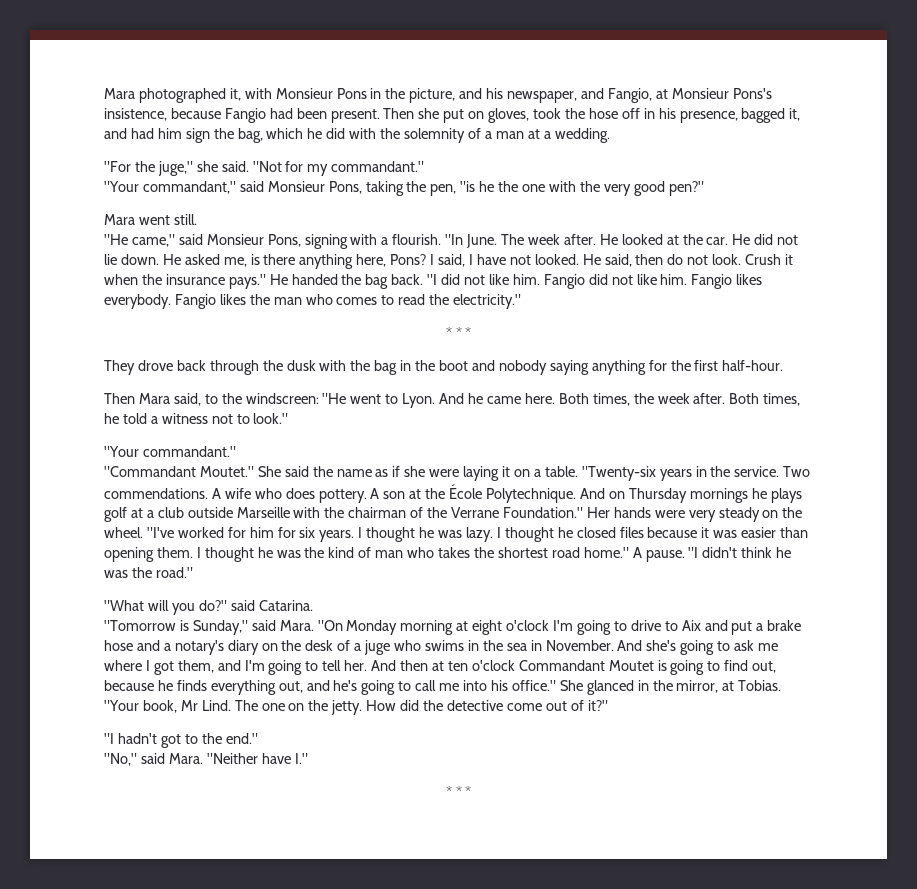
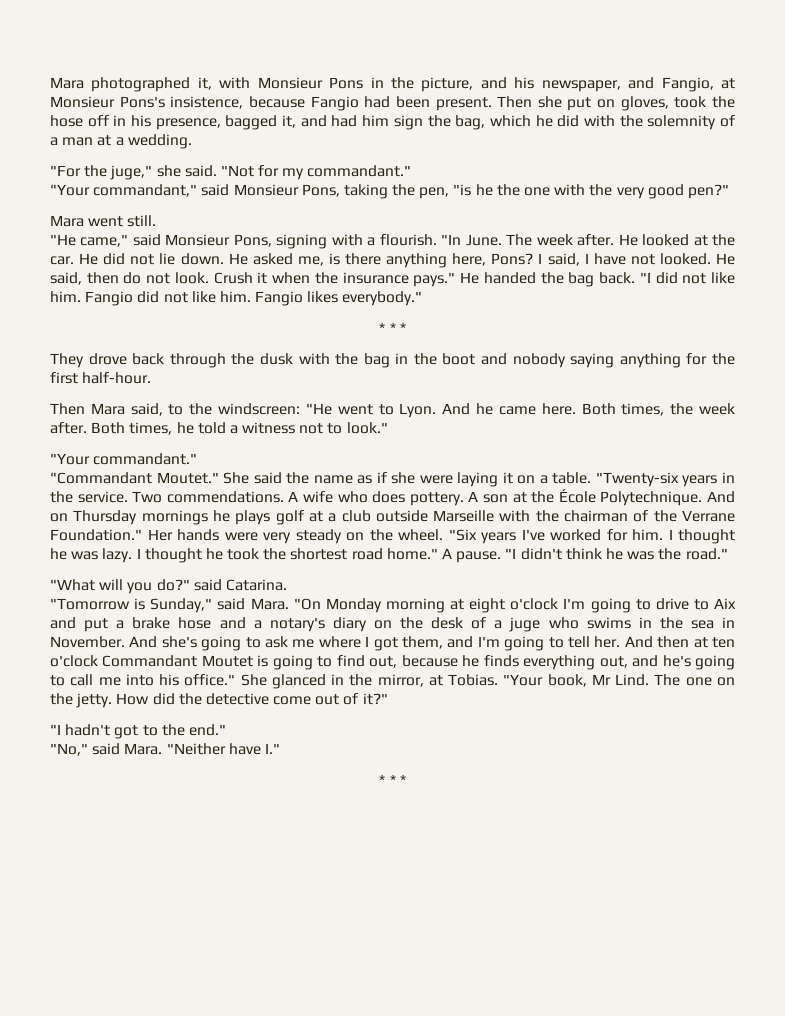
- Fangio likes everybody. Fangio likes the man who comes to read the electricity."
+ Fangio likes everybody."
- "I've worked for him for six years.
+ "Six years I've worked for him.
- I thought he closed files because it was easier than opening them. I thought he was the kind of man who takes the shortest road home."
+ I thought he took the shortest road home."

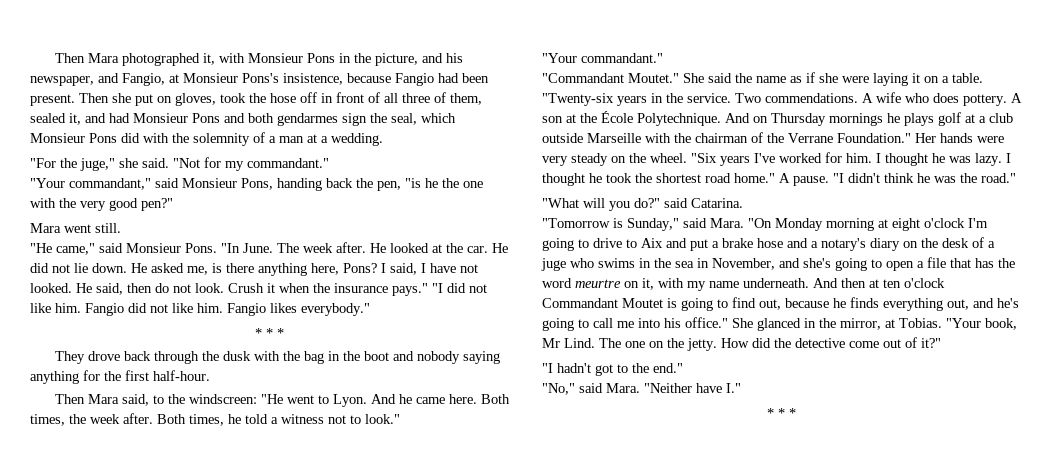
- Mara photographed it, with Monsieur Pons in the picture, and his newspaper, and Fangio, at Monsieur Pons's insistence, because Fangio had been present.
+ Then Mara photographed it, with Monsieur Pons in the picture, and his newspaper, and Fangio, at Monsieur Pons's insistence, because Fangio had been present.
- Then she put on gloves, took the hose off in his presence, bagged it, and had him sign the bag, which he did with the solemnity of a man at a wedding.
+ Then she put on gloves, took the hose off in front of all three of them, sealed it, and had Monsieur Pons and both gendarmes sign the seal, which Monsieur Pons did with the solemnity of a man at a wedding.
- "Your commandant," said Monsieur Pons, taking the pen, "is he the one with the very good pen?"
+ "Your commandant," said Monsieur Pons, handing back the pen, "is he the one with the very good pen?"
- "He came," said Monsieur Pons, signing with a flourish.
+ "He came," said Monsieur Pons.
- He handed the bag back.
- "On Monday morning at eight o'clock I'm going to drive to Aix and put a brake hose and a notary's diary on the desk of a juge who swims in the sea in November. And she's going to ask me where I got them, and I'm going to tell her.
+ "On Monday morning at eight o'clock I'm going to drive to Aix and put a brake hose and a notary's diary on the desk of a juge who swims in the sea in November, and she's going to open a file that has the word meurtre on it, with my name underneath.

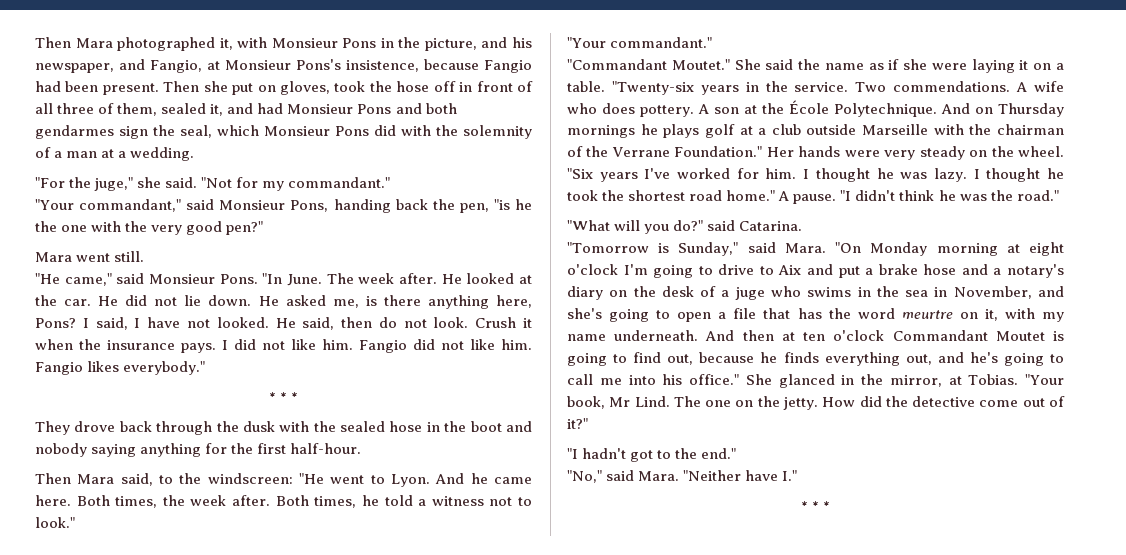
- Crush it when the insurance pays." "I did not like him.
+ Crush it when the insurance pays. I did not like him.
- They drove back through the dusk with the bag in the boot and nobody saying anything for the first half-hour.
+ They drove back through the dusk with the sealed hose in the boot and nobody saying anything for the first half-hour.

